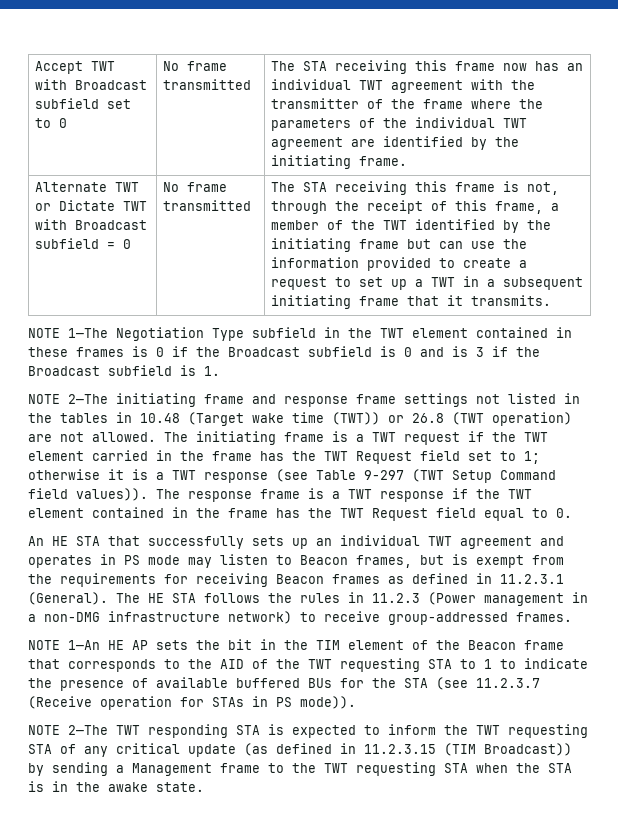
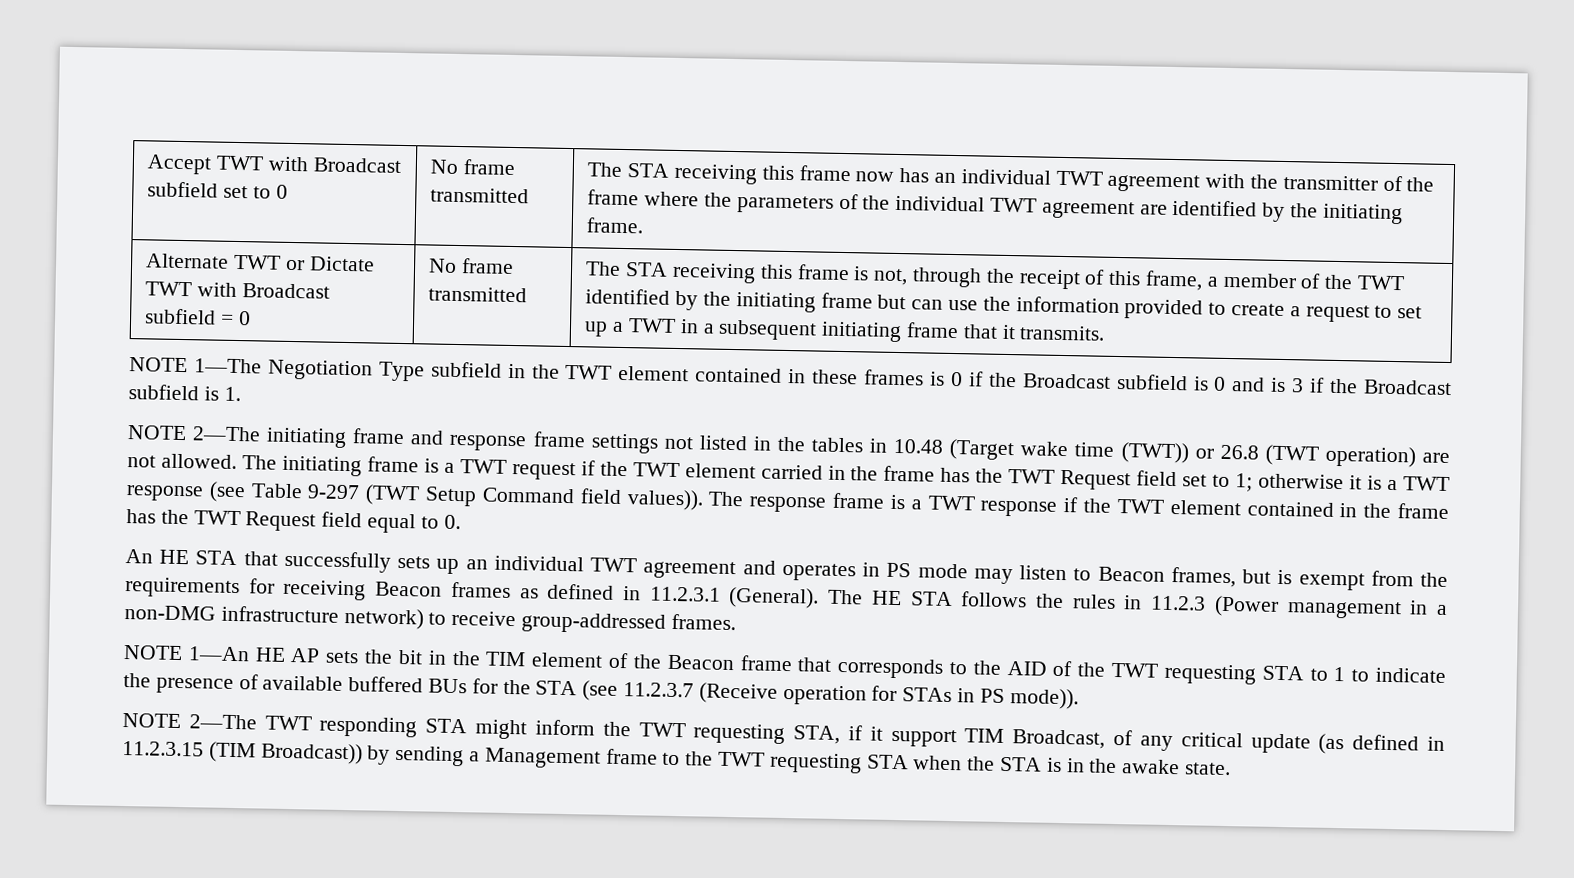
- NOTE 2—The TWT responding STA is expected to inform the TWT requesting STA of any critical update (as defined in 11.2.3.15 (TIM Broadcast)) by sending a Management frame to the TWT requesting STA when the STA is in the awake state.
+ NOTE 2—The TWT responding STA might inform the TWT requesting STA, if it support TIM Broadcast, of any critical update (as defined in 11.2.3.15 (TIM Broadcast)) by sending a Management frame to the TWT requesting STA when the STA is in the awake state.

